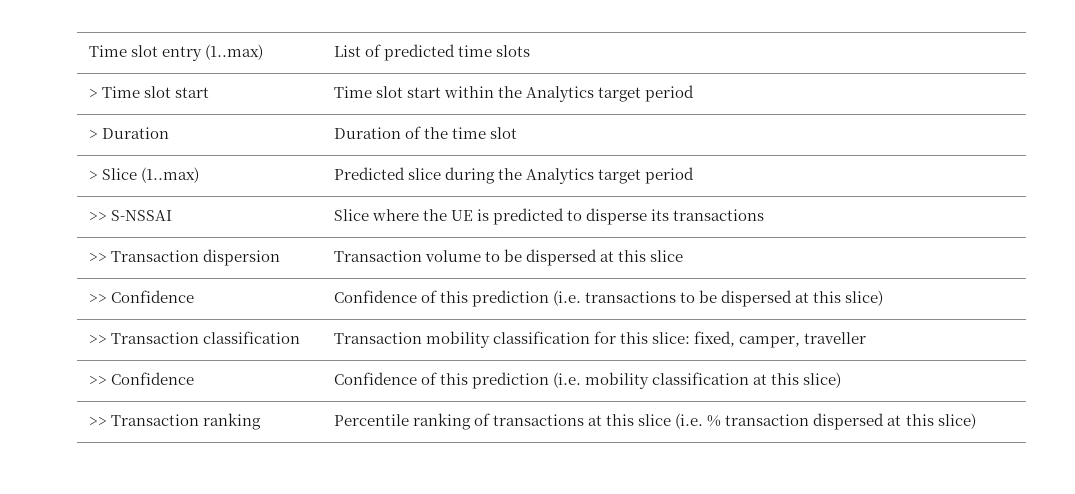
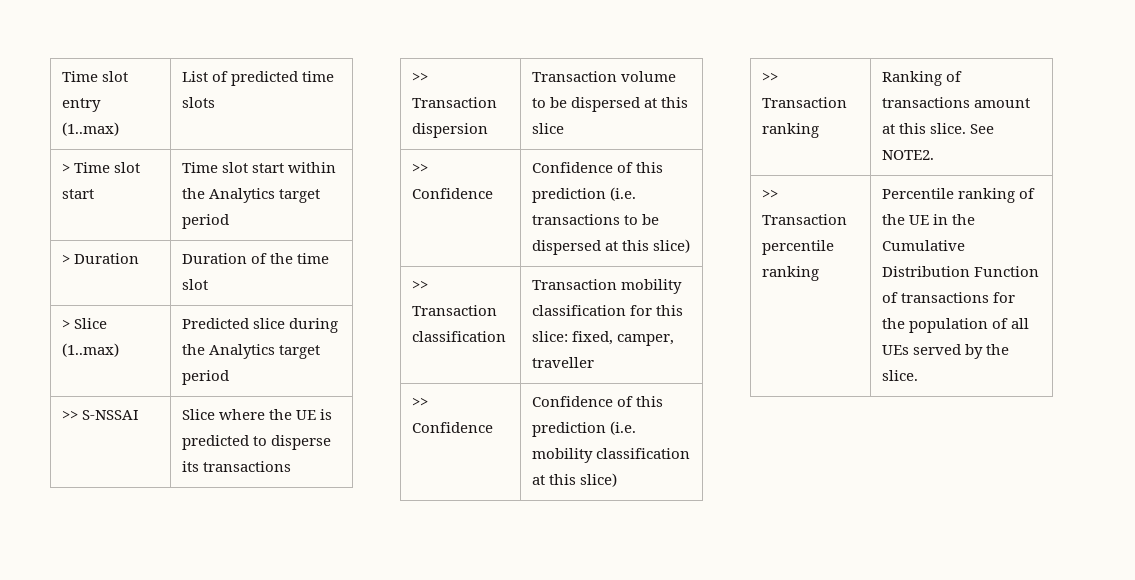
- >> Transaction ranking | Percentile ranking of transactions at this slice (i.e. % transaction dispersed at this slice)
+ >> Transaction ranking | Ranking of transactions amount at this slice. See NOTE2.
+ >> Transaction percentile ranking | Percentile ranking of the UE in the Cumulative Distribution Function of transactions for the population of all UEs served by the slice.

